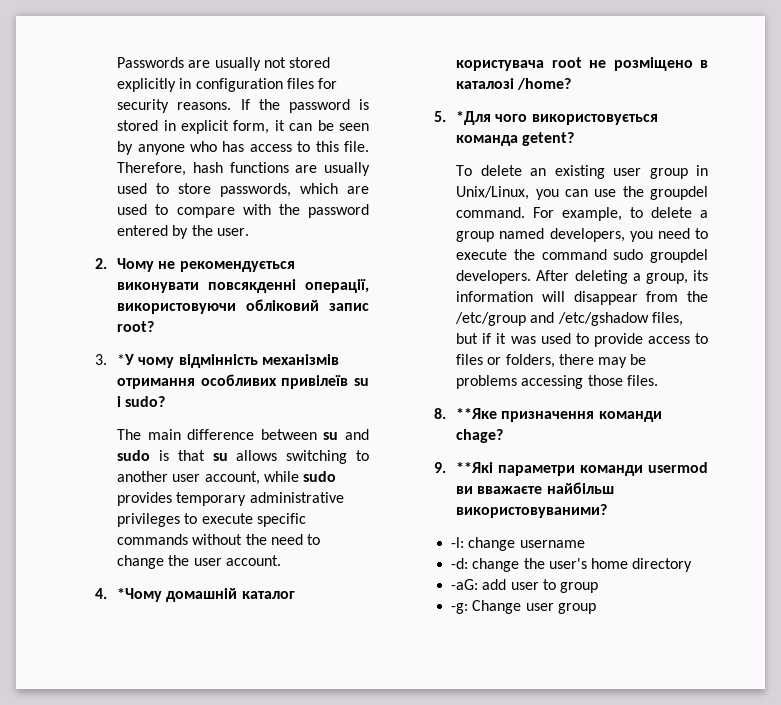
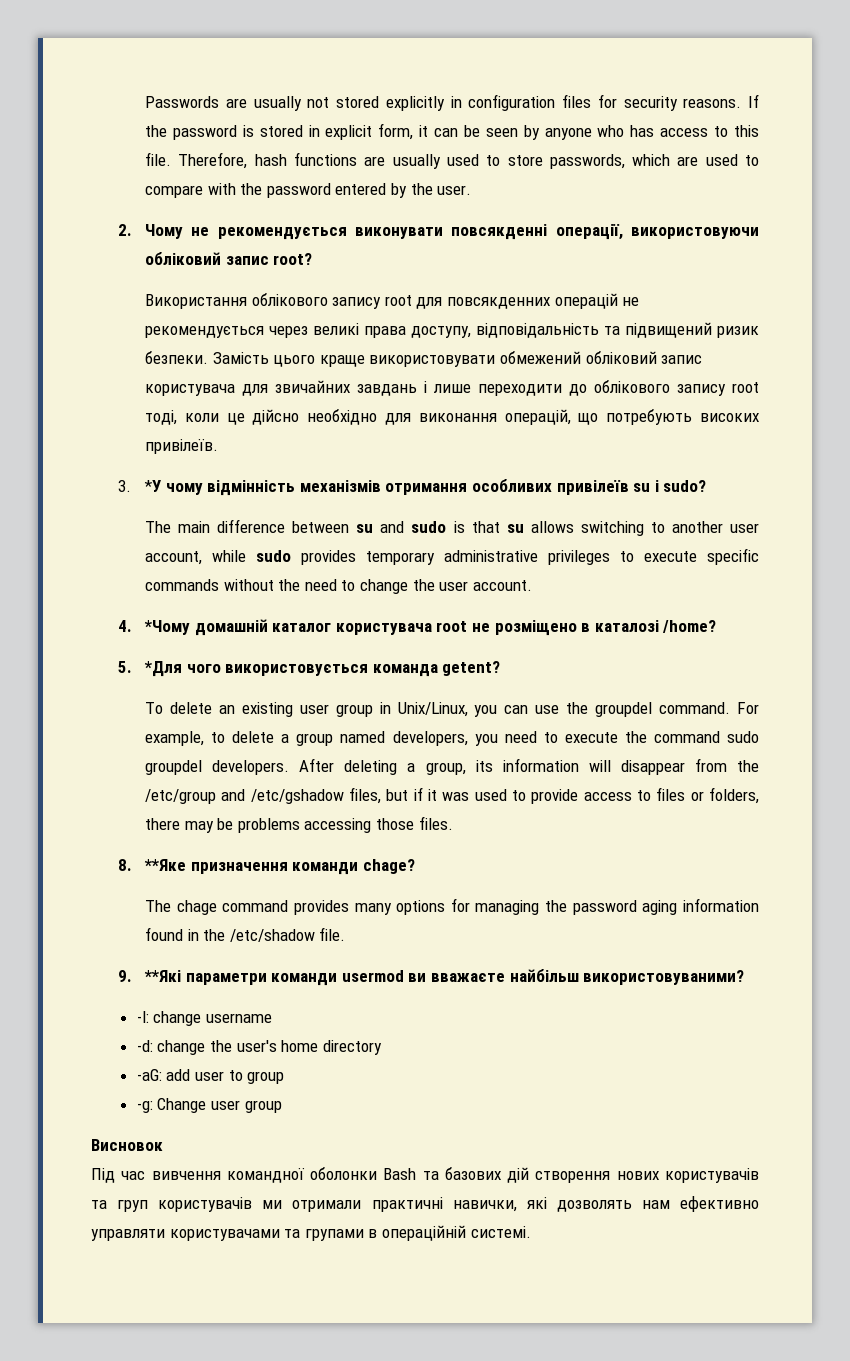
+ Використання облікового запису root для повсякденних операцій не рекомендується через великі права доступу, відповідальність та підвищений ризик безпеки. Замість цього краще використовувати обмежений обліковий запис користувача для звичайних завдань і лише переходити до облікового запису root тоді, коли це дійсно необхідно для виконання операцій, що потребують високих привілеїв.
+ The chage command provides many options for managing the password aging information found in the /etc/shadow file.
+ Висновок
+ Під час вивчення командної оболонки Bash та базових дій створення нових користувачів та груп користувачів ми отримали практичні навички, які дозволять нам ефективно управляти користувачами та групами в операційній системі.

